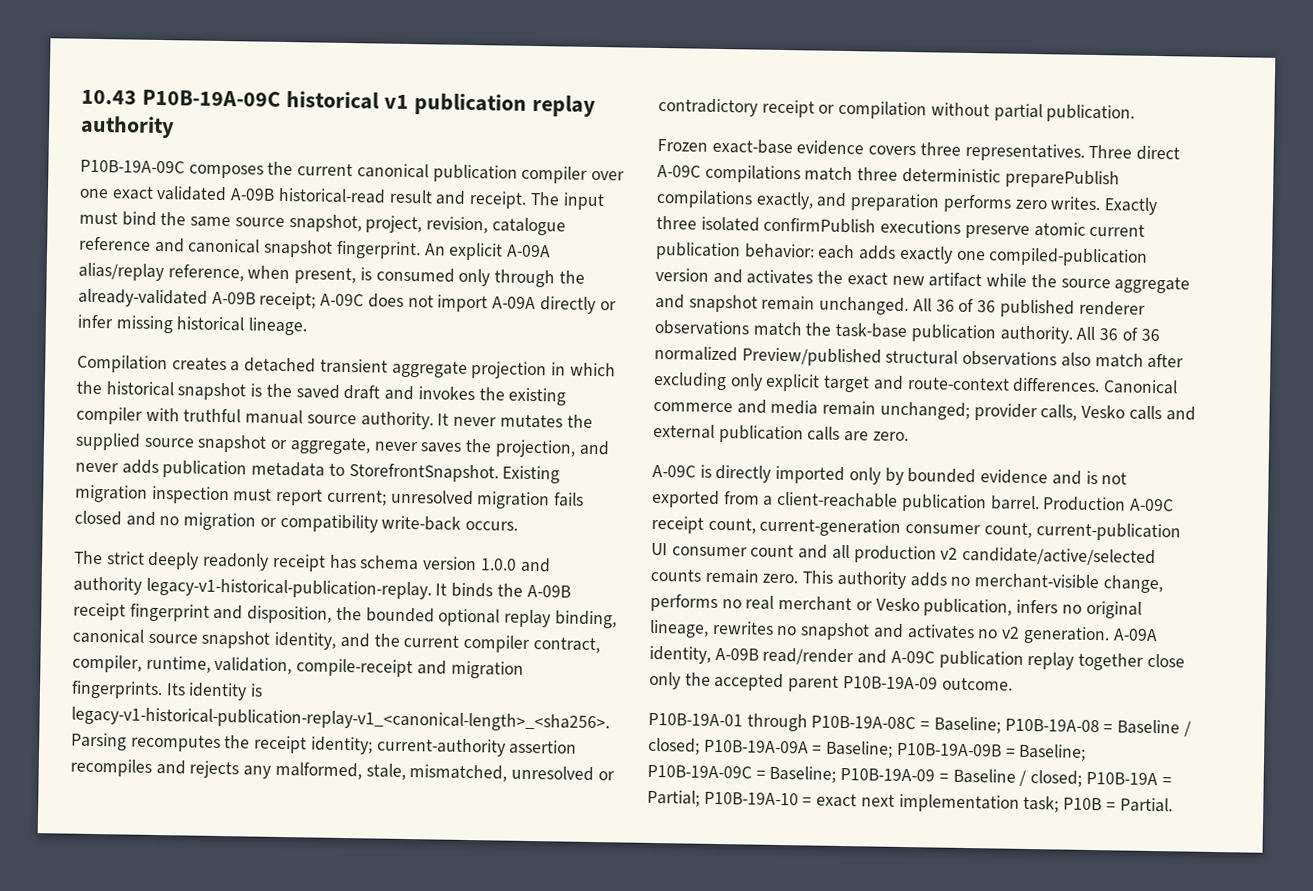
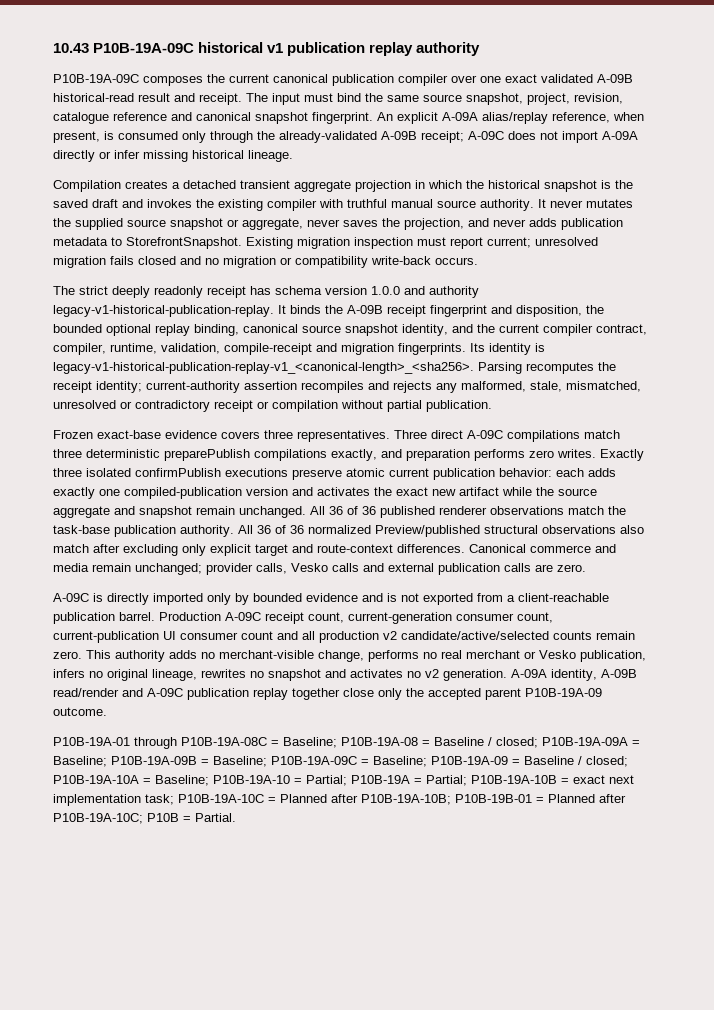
- P10B-19A-01 through P10B-19A-08C = Baseline; P10B-19A-08 = Baseline / closed; P10B-19A-09A = Baseline; P10B-19A-09B = Baseline; P10B-19A-09C = Baseline; P10B-19A-09 = Baseline / closed; P10B-19A = Partial; P10B-19A-10 = exact next implementation task; P10B = Partial.
+ P10B-19A-01 through P10B-19A-08C = Baseline; P10B-19A-08 = Baseline / closed; P10B-19A-09A = Baseline; P10B-19A-09B = Baseline; P10B-19A-09C = Baseline; P10B-19A-09 = Baseline / closed; P10B-19A-10A = Baseline; P10B-19A-10 = Partial; P10B-19A = Partial; P10B-19A-10B = exact next implementation task; P10B-19A-10C = Planned after P10B-19A-10B; P10B-19B-01 = Planned after P10B-19A-10C; P10B = Partial.

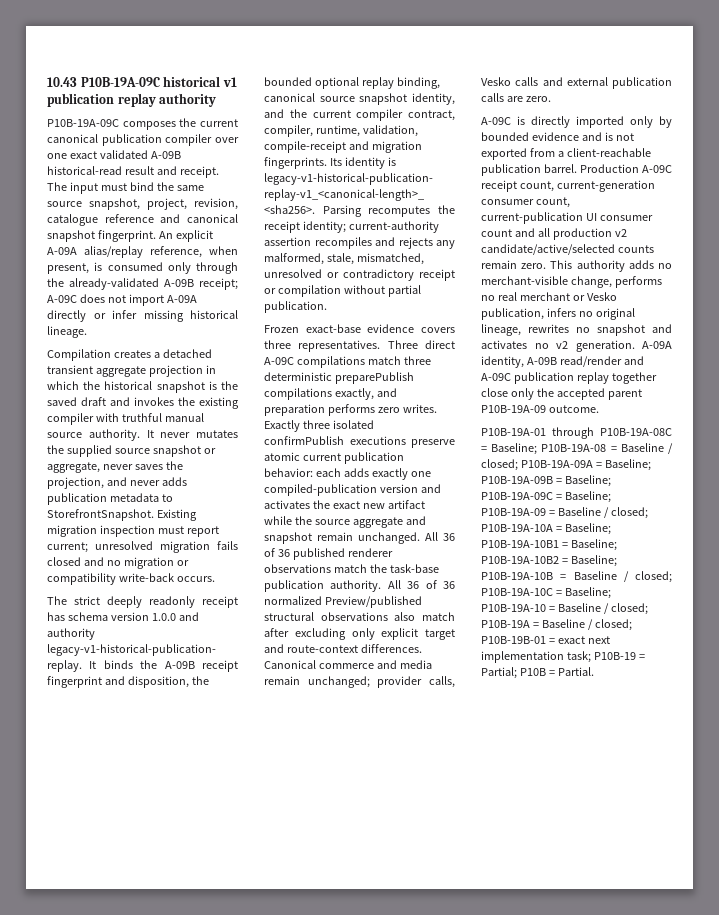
- P10B-19A-01 through P10B-19A-08C = Baseline; P10B-19A-08 = Baseline / closed; P10B-19A-09A = Baseline; P10B-19A-09B = Baseline; P10B-19A-09C = Baseline; P10B-19A-09 = Baseline / closed; P10B-19A-10A = Baseline; P10B-19A-10 = Partial; P10B-19A = Partial; P10B-19A-10B = exact next implementation task; P10B-19A-10C = Planned after P10B-19A-10B; P10B-19B-01 = Planned after P10B-19A-10C; P10B = Partial.
+ P10B-19A-01 through P10B-19A-08C = Baseline; P10B-19A-08 = Baseline / closed; P10B-19A-09A = Baseline; P10B-19A-09B = Baseline; P10B-19A-09C = Baseline; P10B-19A-09 = Baseline / closed; P10B-19A-10A = Baseline; P10B-19A-10B1 = Baseline; P10B-19A-10B2 = Baseline; P10B-19A-10B = Baseline / closed; P10B-19A-10C = Baseline; P10B-19A-10 = Baseline / closed; P10B-19A = Baseline / closed; P10B-19B-01 = exact next implementation task; P10B-19 = Partial; P10B = Partial.

